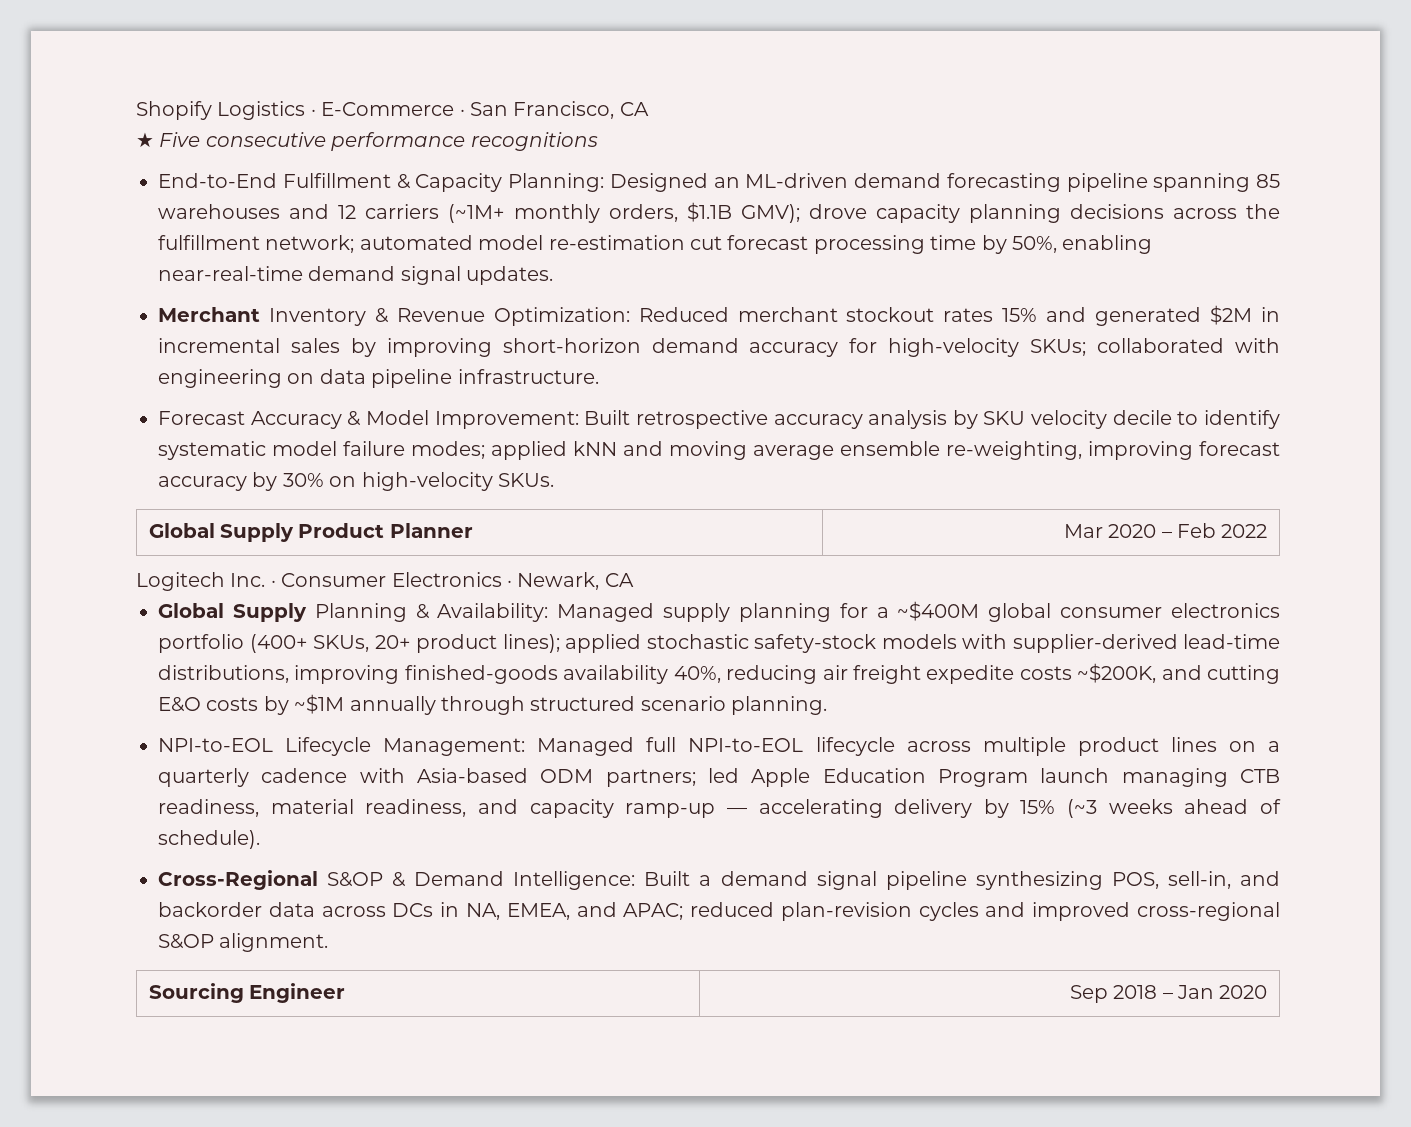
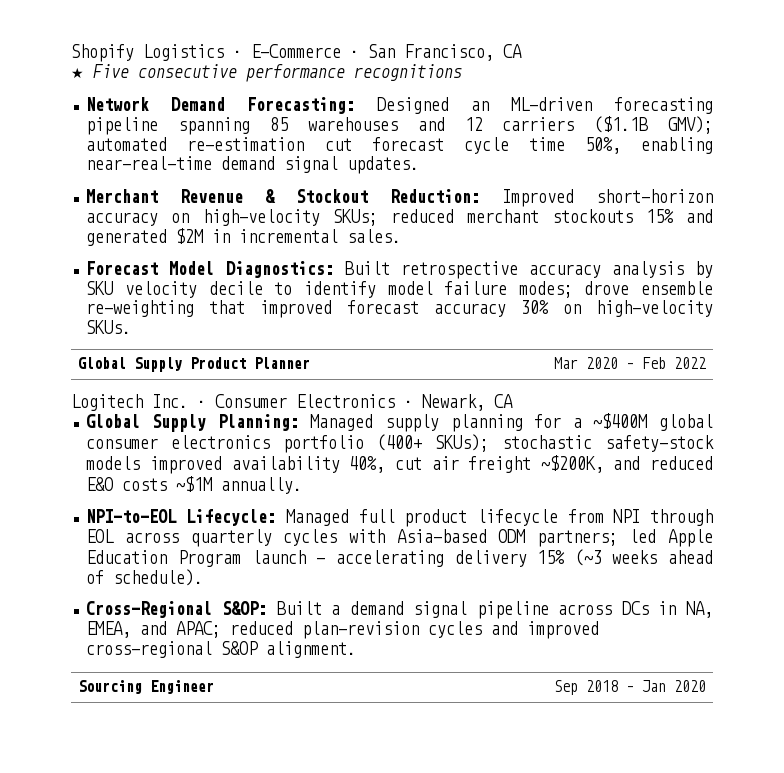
- End-to-End Fulfillment & Capacity Planning: Designed an ML-driven demand forecasting pipeline spanning 85 warehouses and 12 carriers (~1M+ monthly orders, $1.1B GMV); drove capacity planning decisions across the fulfillment network; automated model re-estimation cut forecast processing time by 50%, enabling near-real-time demand signal updates.
+ Network Demand Forecasting: Designed an ML-driven forecasting pipeline spanning 85 warehouses and 12 carriers ($1.1B GMV); automated re-estimation cut forecast cycle time 50%, enabling near-real-time demand signal updates.
- Merchant Inventory & Revenue Optimization: Reduced merchant stockout rates 15% and generated $2M in incremental sales by improving short-horizon demand accuracy for high-velocity SKUs; collaborated with engineering on data pipeline infrastructure.
- Forecast Accuracy & Model Improvement: Built retrospective accuracy analysis by SKU velocity decile to identify systematic model failure modes; applied kNN and moving average ensemble re-weighting, improving forecast accuracy by 30% on high-velocity SKUs.
+ Merchant Revenue & Stockout Reduction: Improved short-horizon accuracy on high-velocity SKUs; reduced merchant stockouts 15% and generated $2M in incremental sales.
+ Forecast Model Diagnostics: Built retrospective accuracy analysis by SKU velocity decile to identify model failure modes; drove ensemble re-weighting that improved forecast accuracy 30% on high-velocity SKUs.
- Global Supply Planning & Availability: Managed supply planning for a ~$400M global consumer electronics portfolio (400+ SKUs, 20+ product lines); applied stochastic safety-stock models with supplier-derived lead-time distributions, improving finished-goods availability 40%, reducing air freight expedite costs ~$200K, and cutting E&O costs by ~$1M annually through structured scenario planning.
- NPI-to-EOL Lifecycle Management: Managed full NPI-to-EOL lifecycle across multiple product lines on a quarterly cadence with Asia-based ODM partners; led Apple Education Program launch managing CTB readiness, material readiness, and capacity ramp-up — accelerating delivery by 15% (~3 weeks ahead of schedule).
+ Global Supply Planning: Managed supply planning for a ~$400M global consumer electronics portfolio (400+ SKUs); stochastic safety-stock models improved availability 40%, cut air freight ~$200K, and reduced E&O costs ~$1M annually.
+ NPI-to-EOL Lifecycle: Managed full product lifecycle from NPI through EOL across quarterly cycles with Asia-based ODM partners; led Apple Education Program launch — accelerating delivery 15% (~3 weeks ahead of schedule).
- Cross-Regional S&OP & Demand Intelligence: Built a demand signal pipeline synthesizing POS, sell-in, and backorder data across DCs in NA, EMEA, and APAC; reduced plan-revision cycles and improved cross-regional S&OP alignment.
+ Cross-Regional S&OP: Built a demand signal pipeline across DCs in NA, EMEA, and APAC; reduced plan-revision cycles and improved cross-regional S&OP alignment.

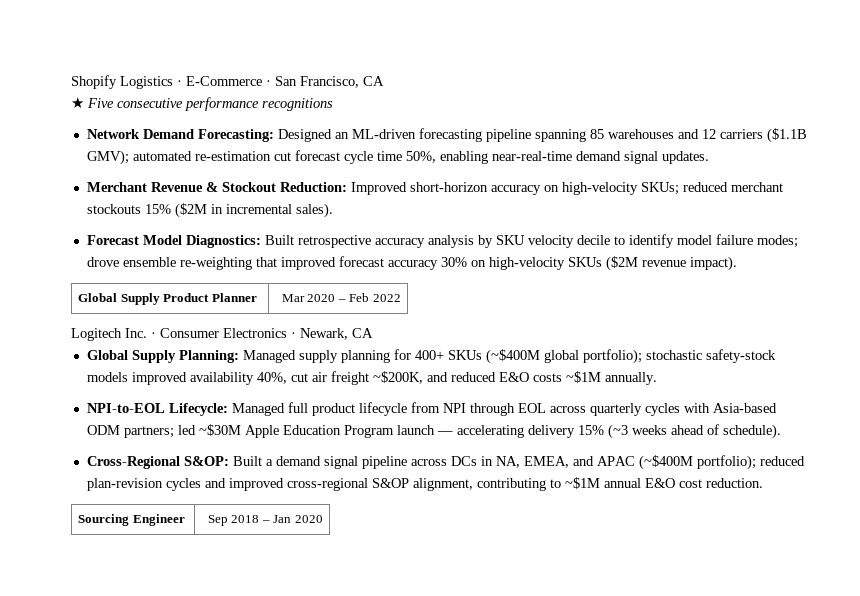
- Merchant Revenue & Stockout Reduction: Improved short-horizon accuracy on high-velocity SKUs; reduced merchant stockouts 15% and generated $2M in incremental sales.
+ Merchant Revenue & Stockout Reduction: Improved short-horizon accuracy on high-velocity SKUs; reduced merchant stockouts 15% ($2M in incremental sales).
- Forecast Model Diagnostics: Built retrospective accuracy analysis by SKU velocity decile to identify model failure modes; drove ensemble re-weighting that improved forecast accuracy 30% on high-velocity SKUs.
+ Forecast Model Diagnostics: Built retrospective accuracy analysis by SKU velocity decile to identify model failure modes; drove ensemble re-weighting that improved forecast accuracy 30% on high-velocity SKUs ($2M revenue impact).
- Global Supply Planning: Managed supply planning for a ~$400M global consumer electronics portfolio (400+ SKUs); stochastic safety-stock models improved availability 40%, cut air freight ~$200K, and reduced E&O costs ~$1M annually.
+ Global Supply Planning: Managed supply planning for 400+ SKUs (~$400M global portfolio); stochastic safety-stock models improved availability 40%, cut air freight ~$200K, and reduced E&O costs ~$1M annually.
- NPI-to-EOL Lifecycle: Managed full product lifecycle from NPI through EOL across quarterly cycles with Asia-based ODM partners; led Apple Education Program launch — accelerating delivery 15% (~3 weeks ahead of schedule).
+ NPI-to-EOL Lifecycle: Managed full product lifecycle from NPI through EOL across quarterly cycles with Asia-based ODM partners; led ~$30M Apple Education Program launch — accelerating delivery 15% (~3 weeks ahead of schedule).
- Cross-Regional S&OP: Built a demand signal pipeline across DCs in NA, EMEA, and APAC; reduced plan-revision cycles and improved cross-regional S&OP alignment.
+ Cross-Regional S&OP: Built a demand signal pipeline across DCs in NA, EMEA, and APAC (~$400M portfolio); reduced plan-revision cycles and improved cross-regional S&OP alignment, contributing to ~$1M annual E&O cost reduction.

